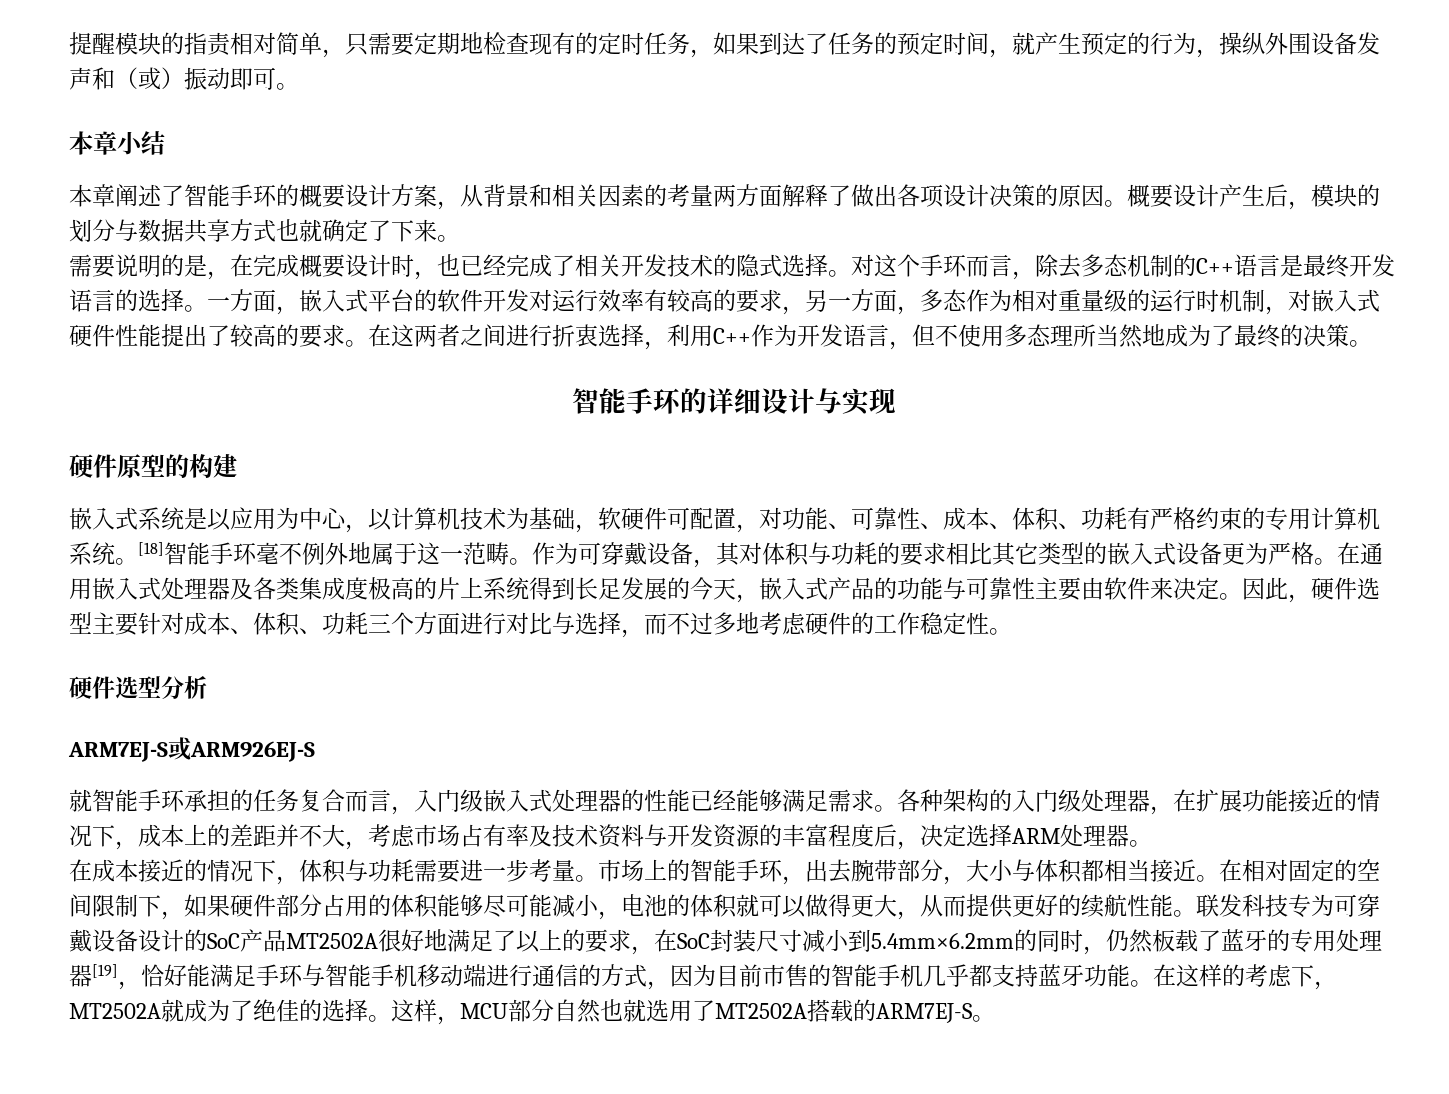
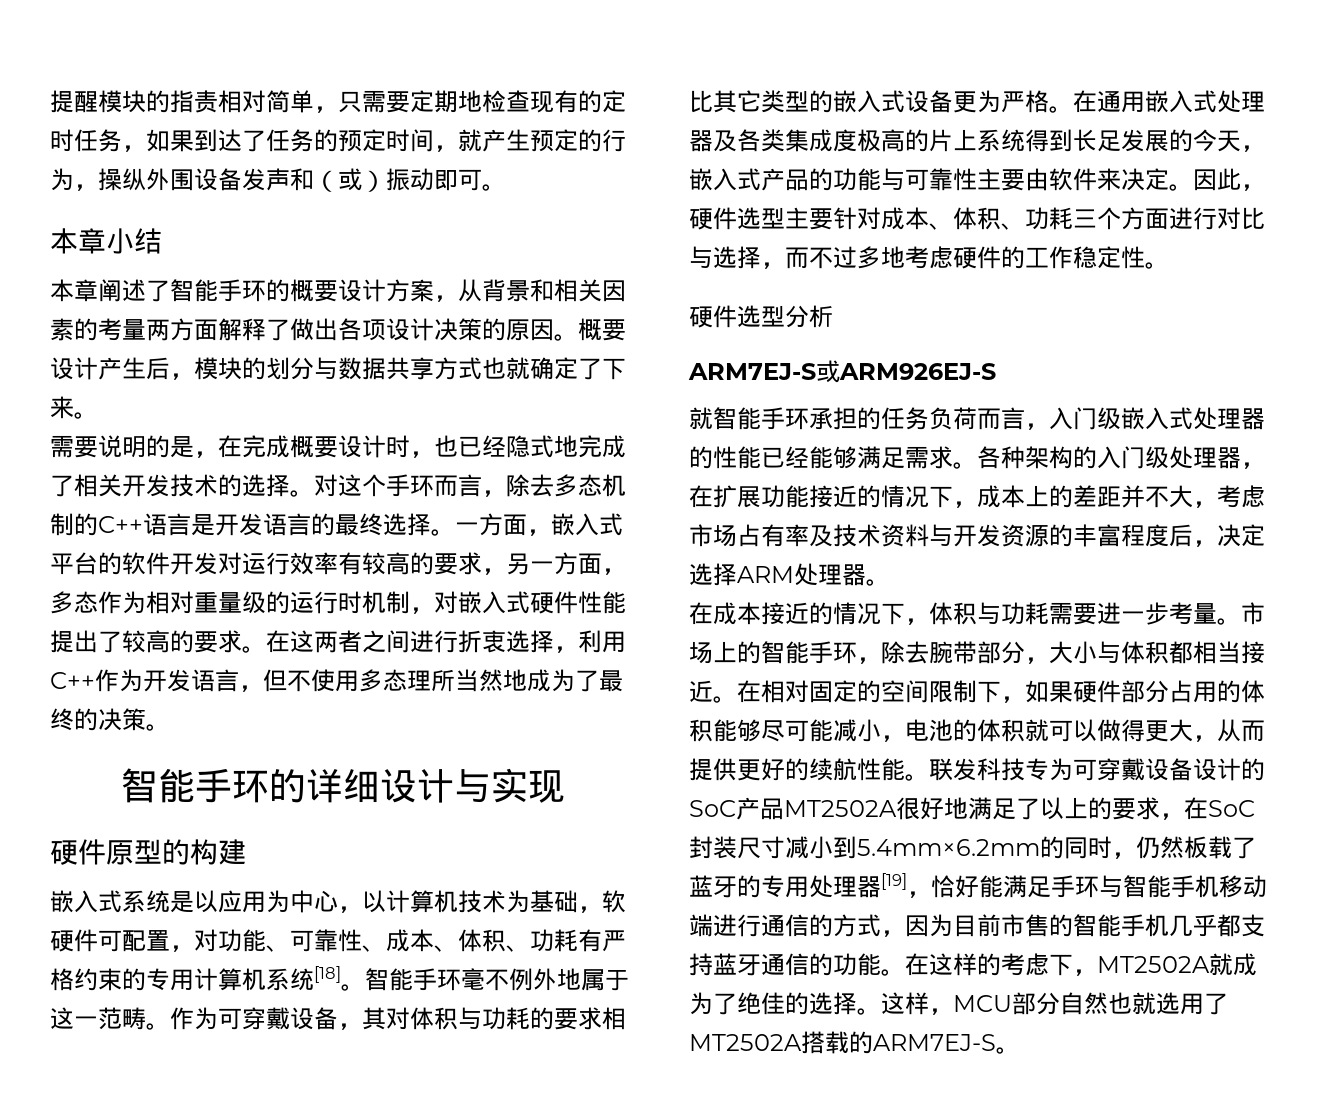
- 需要说明的是，在完成概要设计时，也已经完成了相关开发技术的隐式选择。
+ 需要说明的是，在完成概要设计时，也已经隐式地完成了相关开发技术的选择。
- 对这个手环而言，除去多态机制的C++语言是最终开发语言的选择。
+ 对这个手环而言，除去多态机制的C++语言是开发语言的最终选择。
- 嵌入式系统是以应用为中心，以计算机技术为基础，软硬件可配置，对功能、可靠性、成本、体积、功耗有严格约束的专用计算机系统。[18]智能手环毫不例外地属于这一范畴。
+ 嵌入式系统是以应用为中心，以计算机技术为基础，软硬件可配置，对功能、可靠性、成本、体积、功耗有严格约束的专用计算机系统[18]。智能手环毫不例外地属于这一范畴。
- 就智能手环承担的任务复合而言，入门级嵌入式处理器的性能已经能够满足需求。
+ 就智能手环承担的任务负荷而言，入门级嵌入式处理器的性能已经能够满足需求。
- 市场上的智能手环，出去腕带部分，大小与体积都相当接近。
+ 市场上的智能手环，除去腕带部分，大小与体积都相当接近。
- 联发科技专为可穿戴设备设计的SoC产品MT2502A很好地满足了以上的要求，在SoC封装尺寸减小到5.4mm×6.2mm的同时，仍然板载了蓝牙的专用处理器[19]，恰好能满足手环与智能手机移动端进行通信的方式，因为目前市售的智能手机几乎都支持蓝牙功能。
+ 联发科技专为可穿戴设备设计的SoC产品MT2502A很好地满足了以上的要求，在SoC封装尺寸减小到5.4mm×6.2mm的同时，仍然板载了蓝牙的专用处理器[19]，恰好能满足手环与智能手机移动端进行通信的方式，因为目前市售的智能手机几乎都支持蓝牙通信的功能。

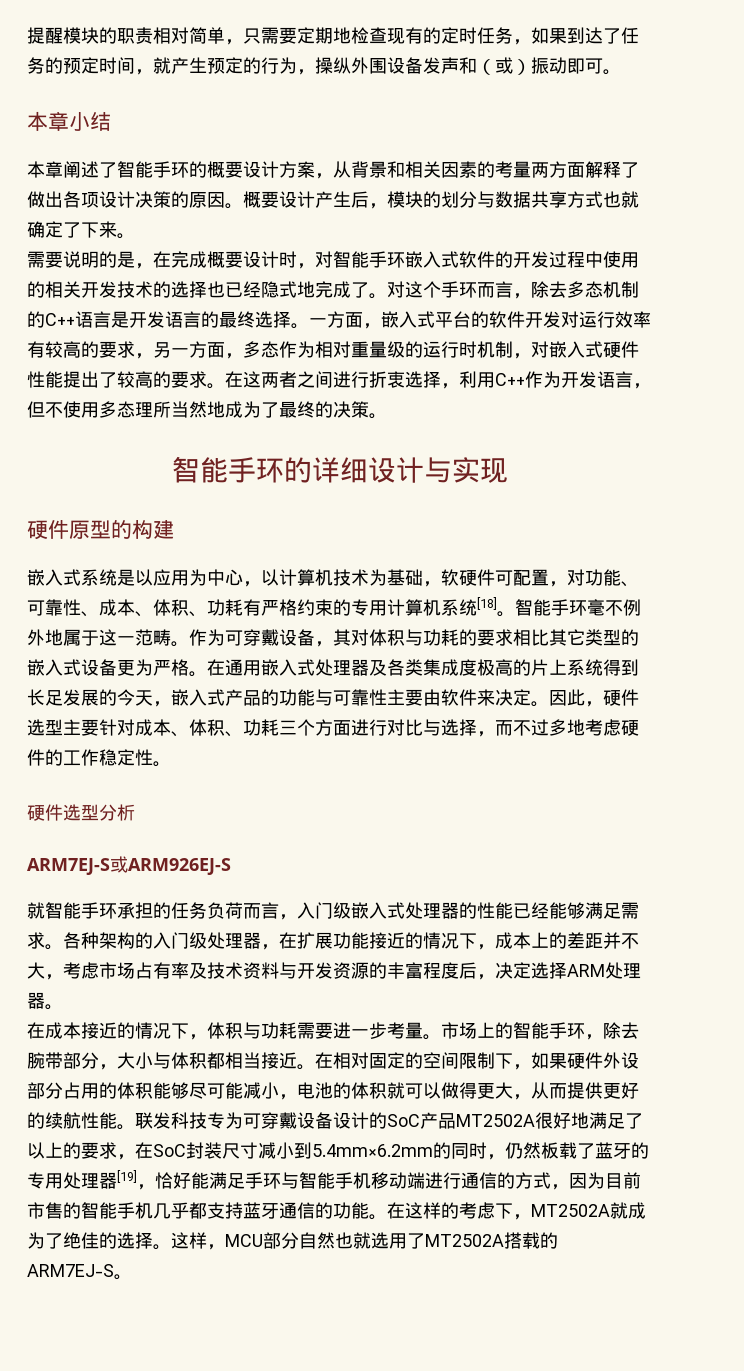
- 提醒模块的指责相对简单，只需要定期地检查现有的定时任务，如果到达了任务的预定时间，就产生预定的行为，操纵外围设备发声和（或）振动即可。
+ 提醒模块的职责相对简单，只需要定期地检查现有的定时任务，如果到达了任务的预定时间，就产生预定的行为，操纵外围设备发声和（或）振动即可。
- 需要说明的是，在完成概要设计时，也已经隐式地完成了相关开发技术的选择。
+ 需要说明的是，在完成概要设计时，对智能手环嵌入式软件的开发过程中使用的相关开发技术的选择也已经隐式地完成了。
- 在相对固定的空间限制下，如果硬件部分占用的体积能够尽可能减小，电池的体积就可以做得更大，从而提供更好的续航性能。
+ 在相对固定的空间限制下，如果硬件外设部分占用的体积能够尽可能减小，电池的体积就可以做得更大，从而提供更好的续航性能。

